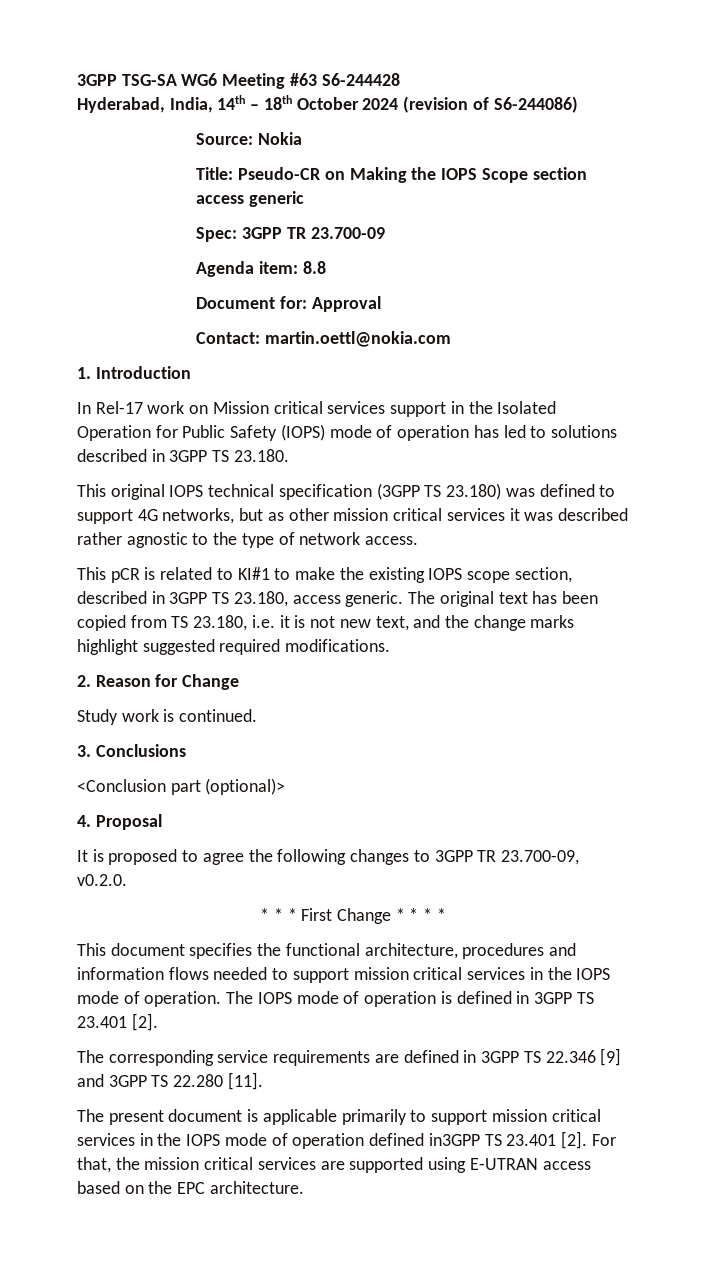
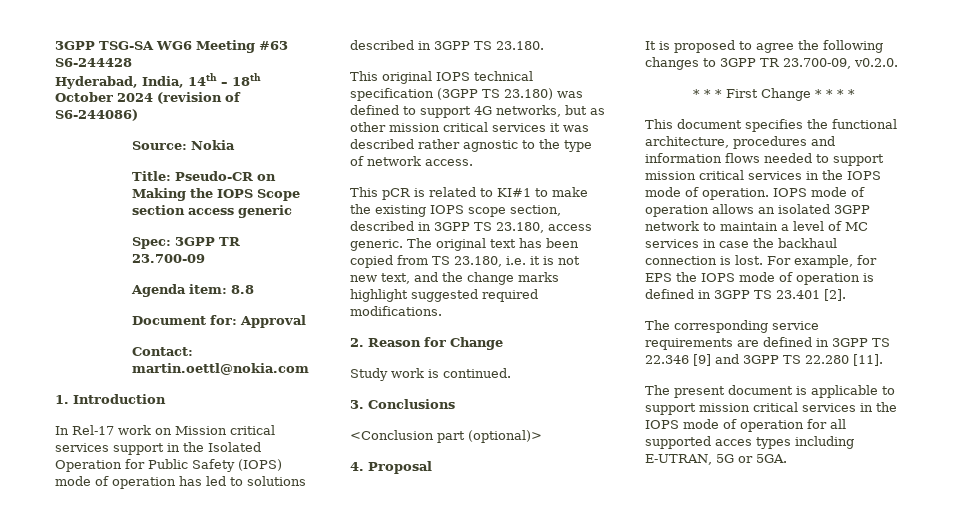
- The IOPS mode of operation is defined in 3GPP TS 23.401 [2].
+ IOPS mode of operation allows an isolated 3GPP network to maintain a level of MC services in case the backhaul connection is lost. For example, for EPS the IOPS mode of operation is defined in 3GPP TS 23.401 [2].
- The present document is applicable primarily to support mission critical services in the IOPS mode of operation defined in3GPP TS 23.401 [2]. For that, the mission critical services are supported using E-UTRAN access based on the EPC architecture.
+ The present document is applicable to support mission critical services in the IOPS mode of operation for all supported acces types including E-UTRAN, 5G or 5GA.

